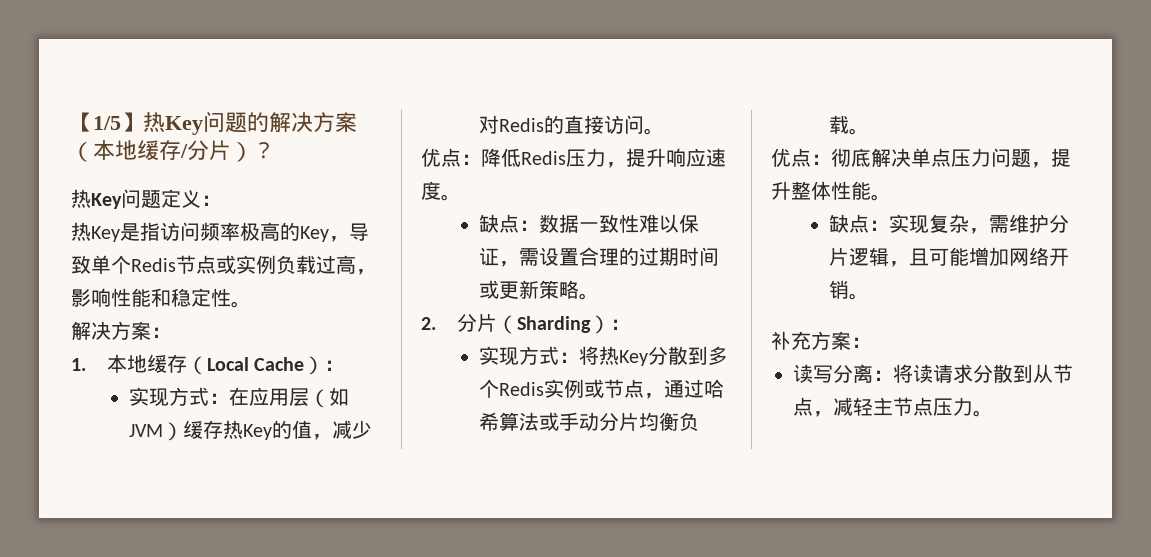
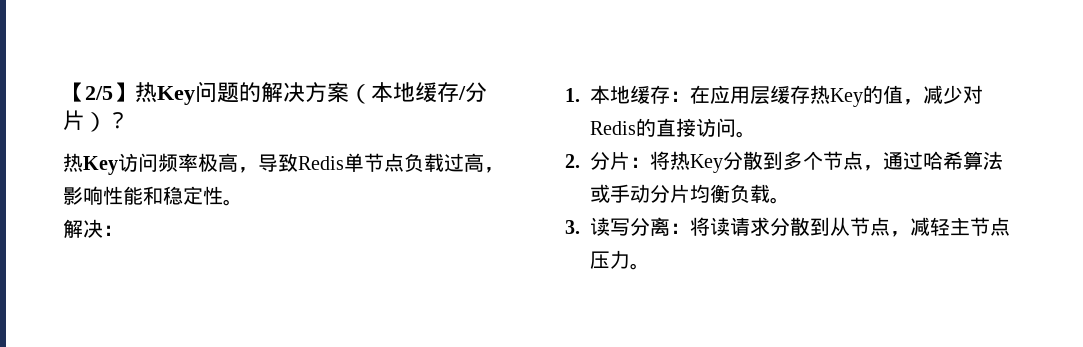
- 【1/5】热Key问题的解决方案（本地缓存/分片）？
+ 【2/5】热Key问题的解决方案（本地缓存/分片）？
- 热Key问题定义：
- 热Key是指访问频率极高的Key，导致单个Redis节点或实例负载过高，影响性能和稳定性。
+ 热Key访问频率极高，导致Redis单节点负载过高，影响性能和稳定性。
- 解决方案：
+ 解决：
- 1.本地缓存（Local Cache）：
- 实现方式：在应用层（如JVM）缓存热Key的值，减少对Redis的直接访问。
+ 1.本地缓存：在应用层缓存热Key的值，减少对Redis的直接访问。
- 优点：降低Redis压力，提升响应速度。
- 缺点：数据一致性难以保证，需设置合理的过期时间或更新策略。
- 2.分片（Sharding）：
- 实现方式：将热Key分散到多个Redis实例或节点，通过哈希算法或手动分片均衡负载。
+ 2.分片：将热Key分散到多个节点，通过哈希算法或手动分片均衡负载。
- 优点：彻底解决单点压力问题，提升整体性能。
- 缺点：实现复杂，需维护分片逻辑，且可能增加网络开销。
- 补充方案：
- 读写分离：将读请求分散到从节点，减轻主节点压力。
+ 3.读写分离：将读请求分散到从节点，减轻主节点压力。

